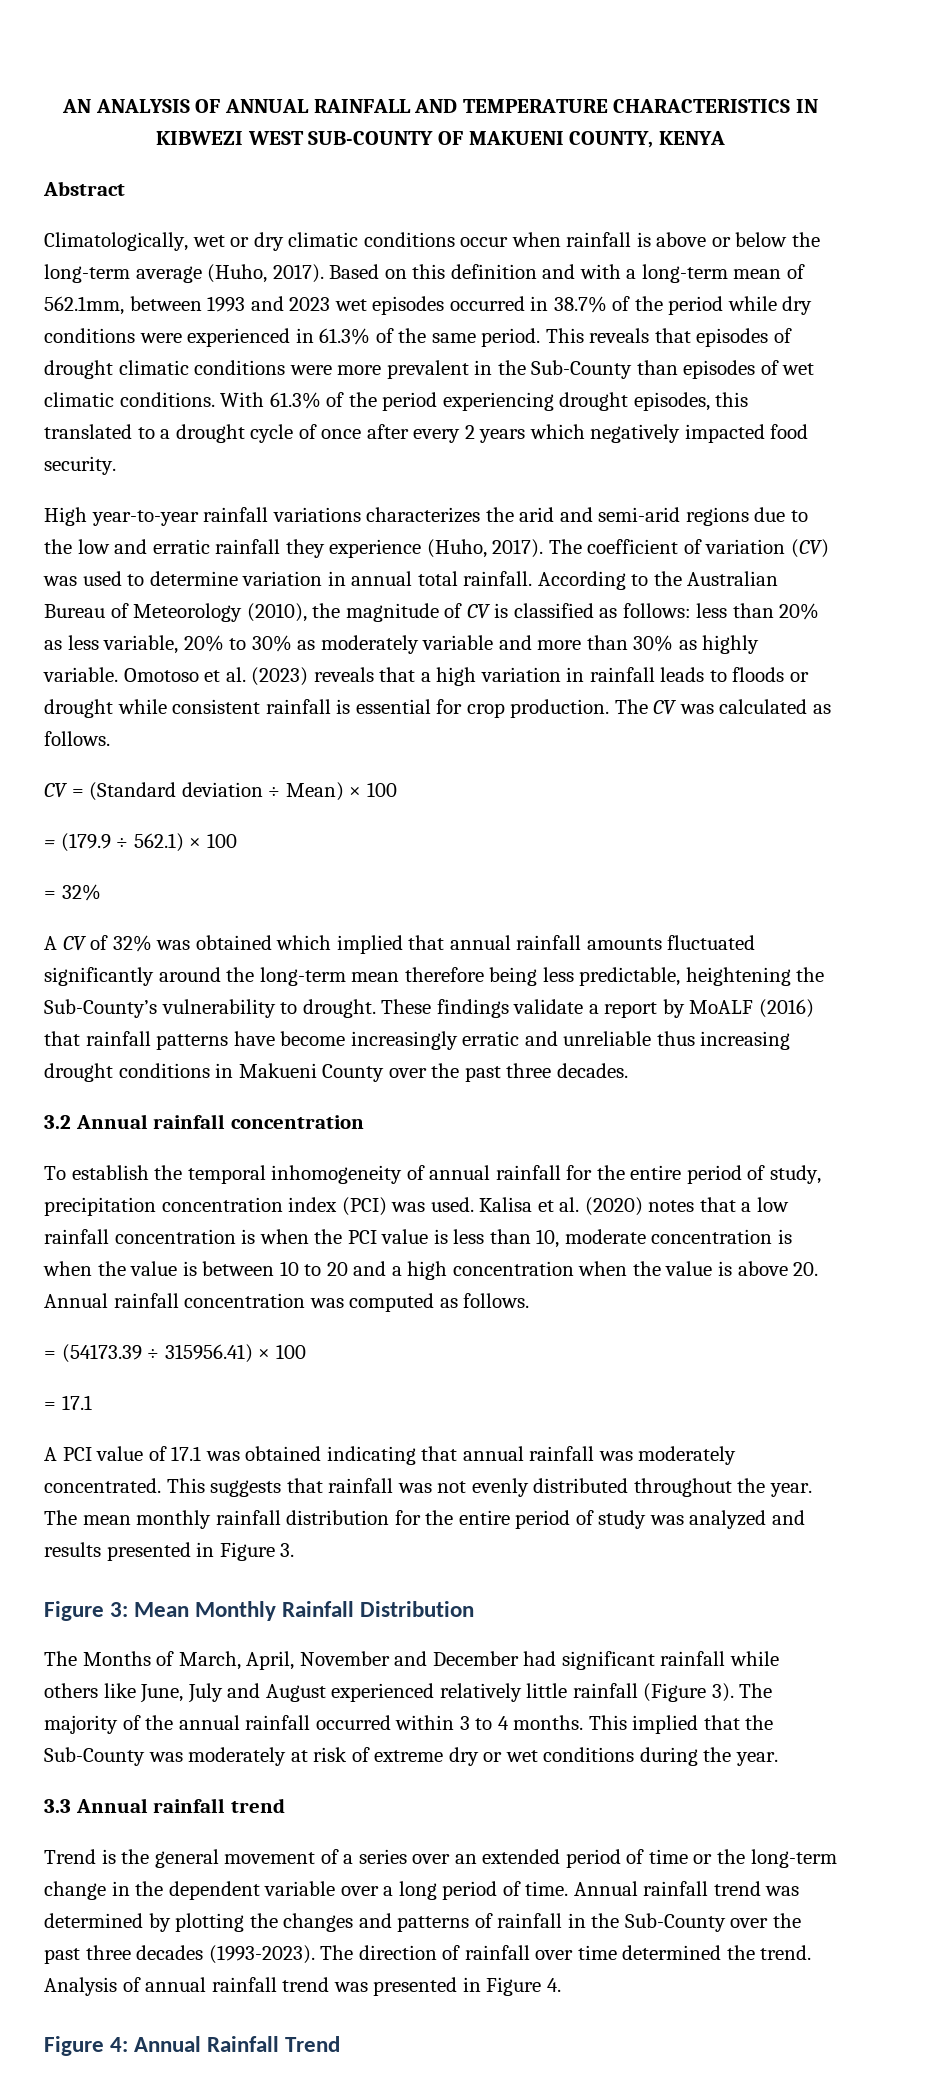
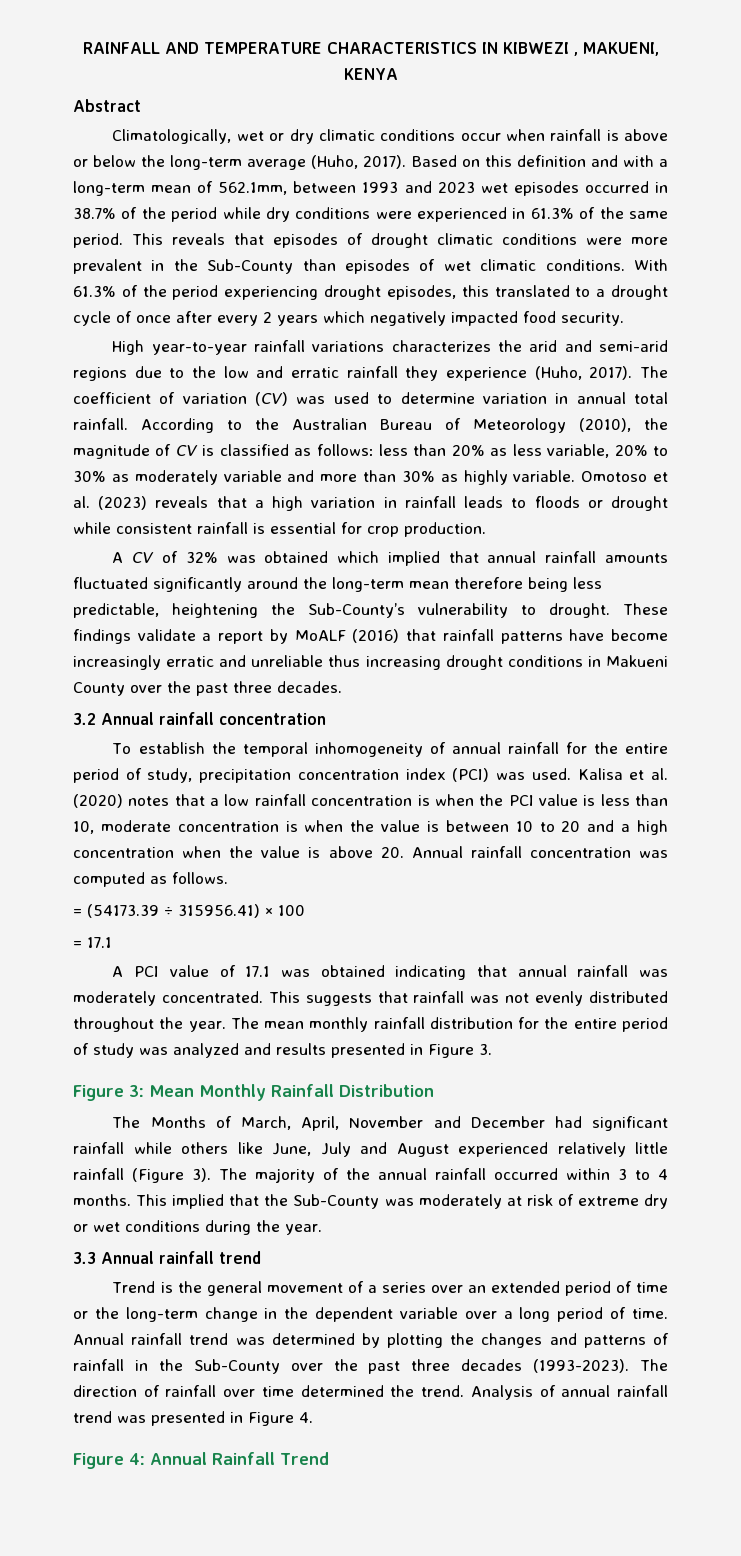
- AN ANALYSIS OF ANNUAL RAINFALL AND TEMPERATURE CHARACTERISTICS IN KIBWEZI WEST SUB-COUNTY OF MAKUENI COUNTY, KENYA
+ RAINFALL AND TEMPERATURE CHARACTERISTICS IN KIBWEZI , MAKUENI, KENYA
- The CV was calculated as follows.
- CV = (Standard deviation ÷ Mean) × 100
- = (179.9 ÷ 562.1) × 100
- = 32%

